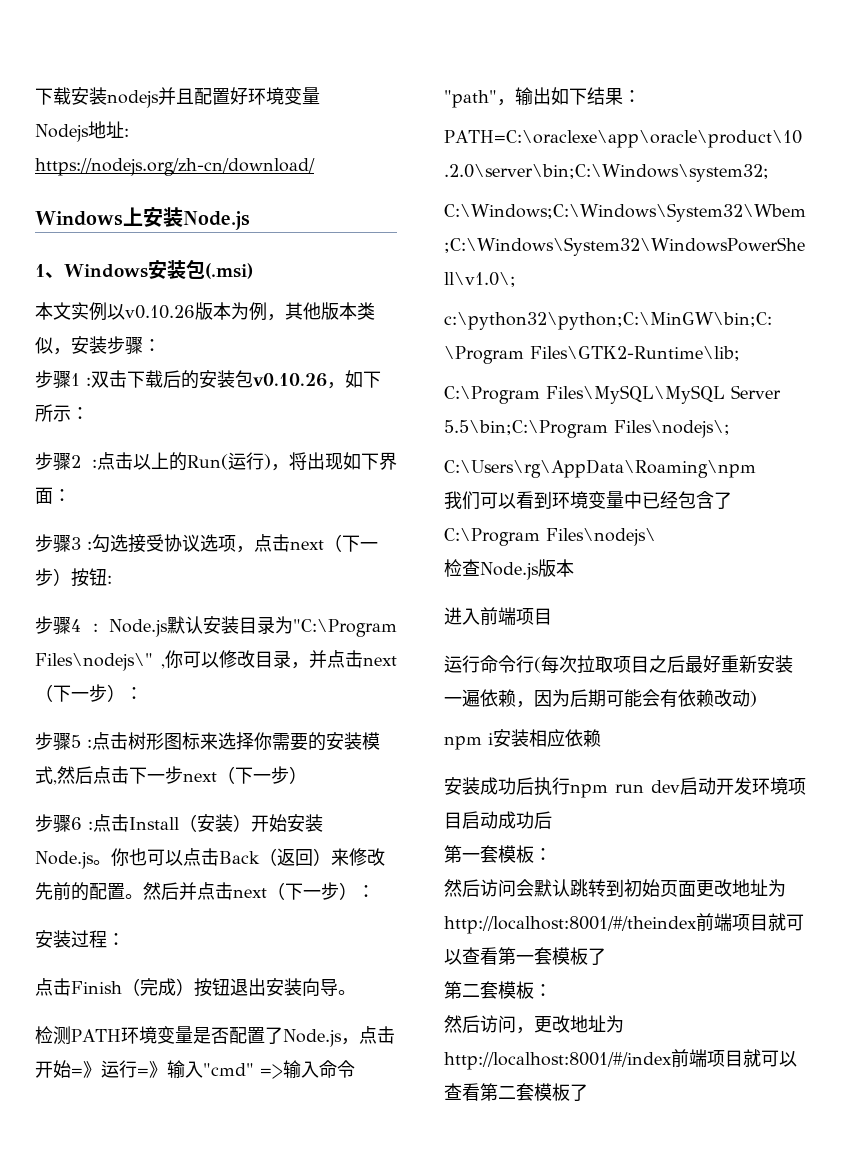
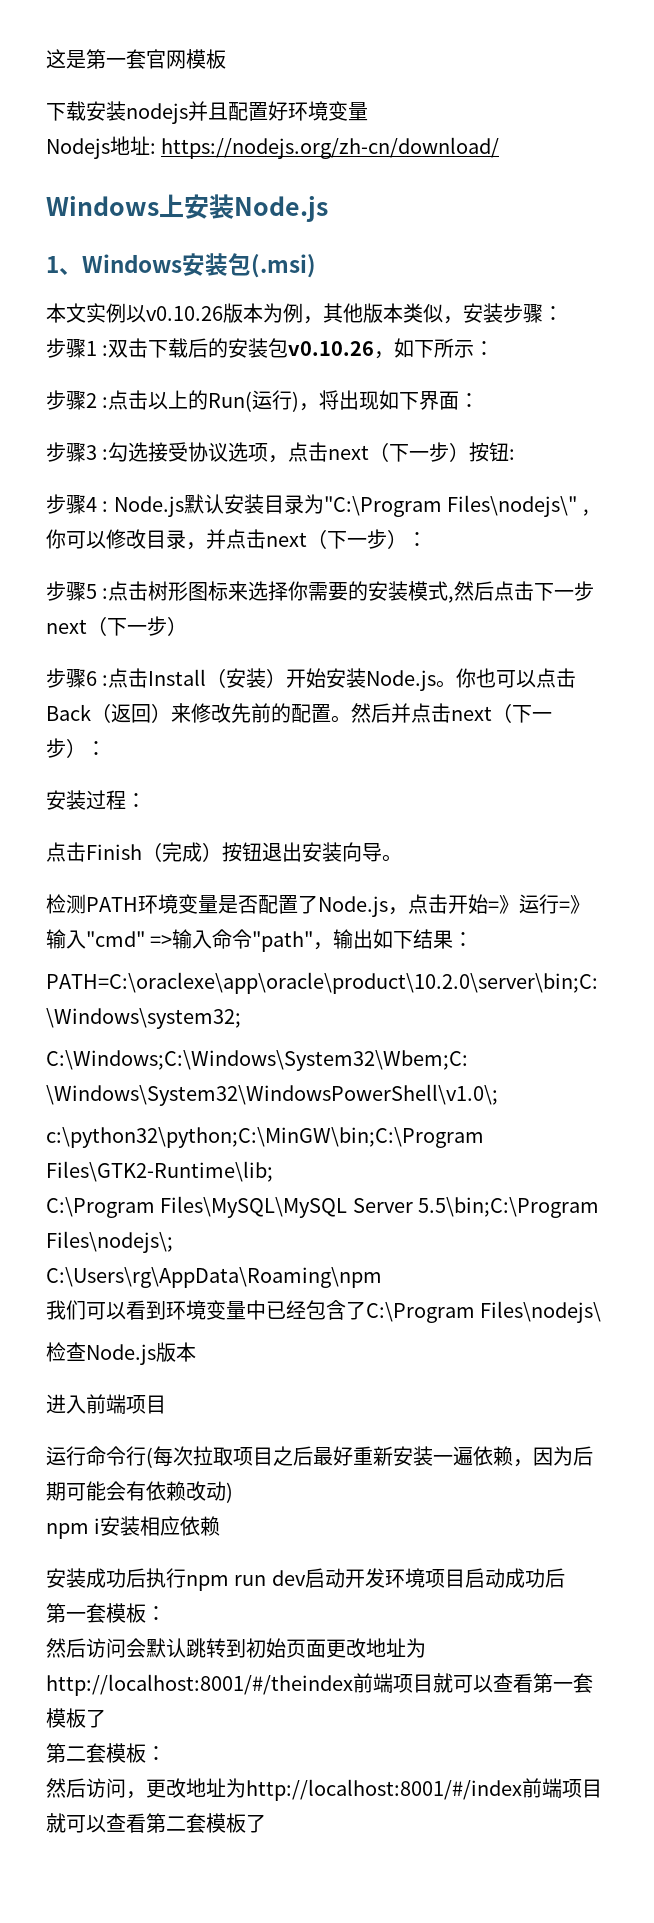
+ 这是第一套官网模板

